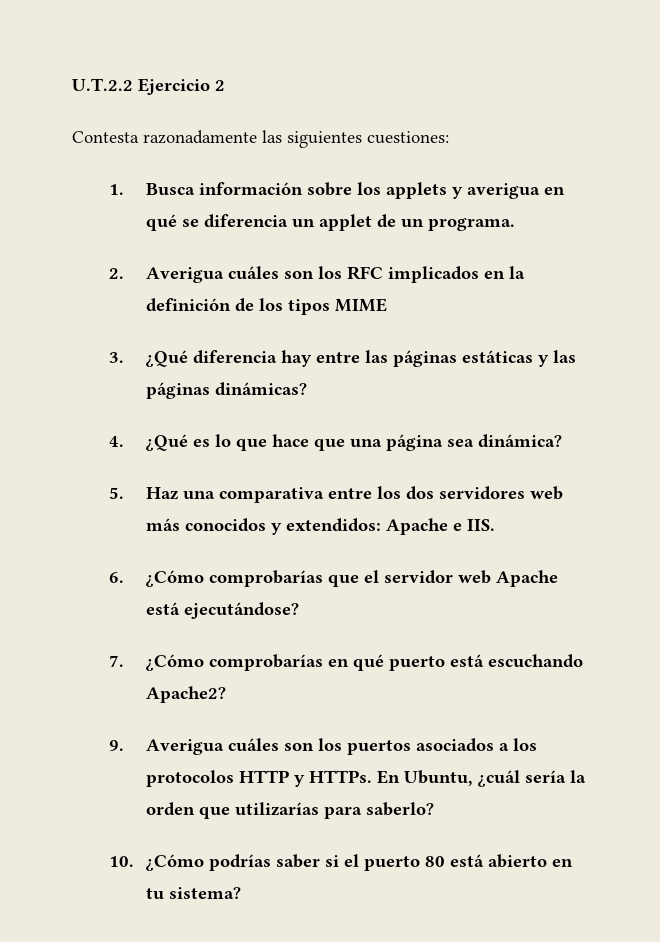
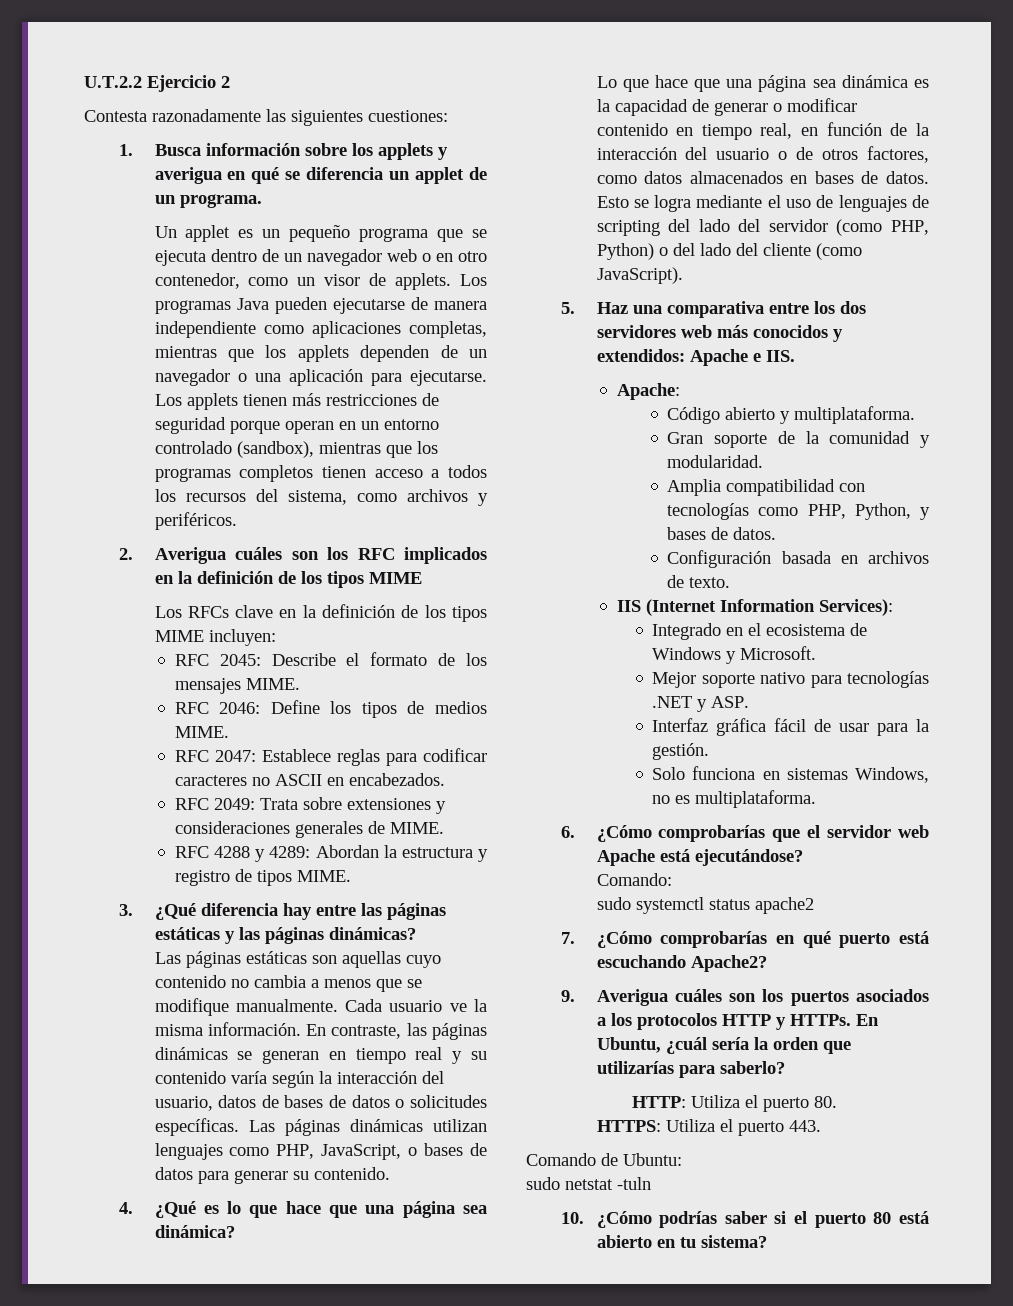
+ Un applet es un pequeño programa que se ejecuta dentro de un navegador web o en otro contenedor, como un visor de applets. Los programas Java pueden ejecutarse de manera independiente como aplicaciones completas, mientras que los applets dependen de un navegador o una aplicación para ejecutarse. Los applets tienen más restricciones de seguridad porque operan en un entorno controlado (sandbox), mientras que los programas completos tienen acceso a todos los recursos del sistema, como archivos y periféricos.
+ Los RFCs clave en la definición de los tipos MIME incluyen:
+ RFC 2045: Describe el formato de los mensajes MIME.
+ RFC 2046: Define los tipos de medios MIME.
+ RFC 2047: Establece reglas para codificar caracteres no ASCII en encabezados.
+ RFC 2049: Trata sobre extensiones y consideraciones generales de MIME.
+ RFC 4288 y 4289: Abordan la estructura y registro de tipos MIME.
+ Las páginas estáticas son aquellas cuyo contenido no cambia a menos que se modifique manualmente. Cada usuario ve la misma información. En contraste, las páginas dinámicas se generan en tiempo real y su contenido varía según la interacción del usuario, datos de bases de datos o solicitudes específicas. Las páginas dinámicas utilizan lenguajes como PHP, JavaScript, o bases de datos para generar su contenido.
+ Lo que hace que una página sea dinámica es la capacidad de generar o modificar contenido en tiempo real, en función de la interacción del usuario o de otros factores, como datos almacenados en bases de datos. Esto se logra mediante el uso de lenguajes de scripting del lado del servidor (como PHP, Python) o del lado del cliente (como JavaScript).
+ Apache:
+ Código abierto y multiplataforma.
+ Gran soporte de la comunidad y modularidad.
+ Amplia compatibilidad con tecnologías como PHP, Python, y bases de datos.
+ Configuración basada en archivos de texto.
+ IIS (Internet Information Services):
+ Integrado en el ecosistema de Windows y Microsoft.
+ Mejor soporte nativo para tecnologías .NET y ASP.
+ Interfaz gráfica fácil de usar para la gestión.
+ Solo funciona en sistemas Windows, no es multiplataforma.
+ Comando:
+ sudo systemctl status apache2
+ HTTP: Utiliza el puerto 80.
+ HTTPS: Utiliza el puerto 443.
+ Comando de Ubuntu:
+ sudo netstat -tuln

